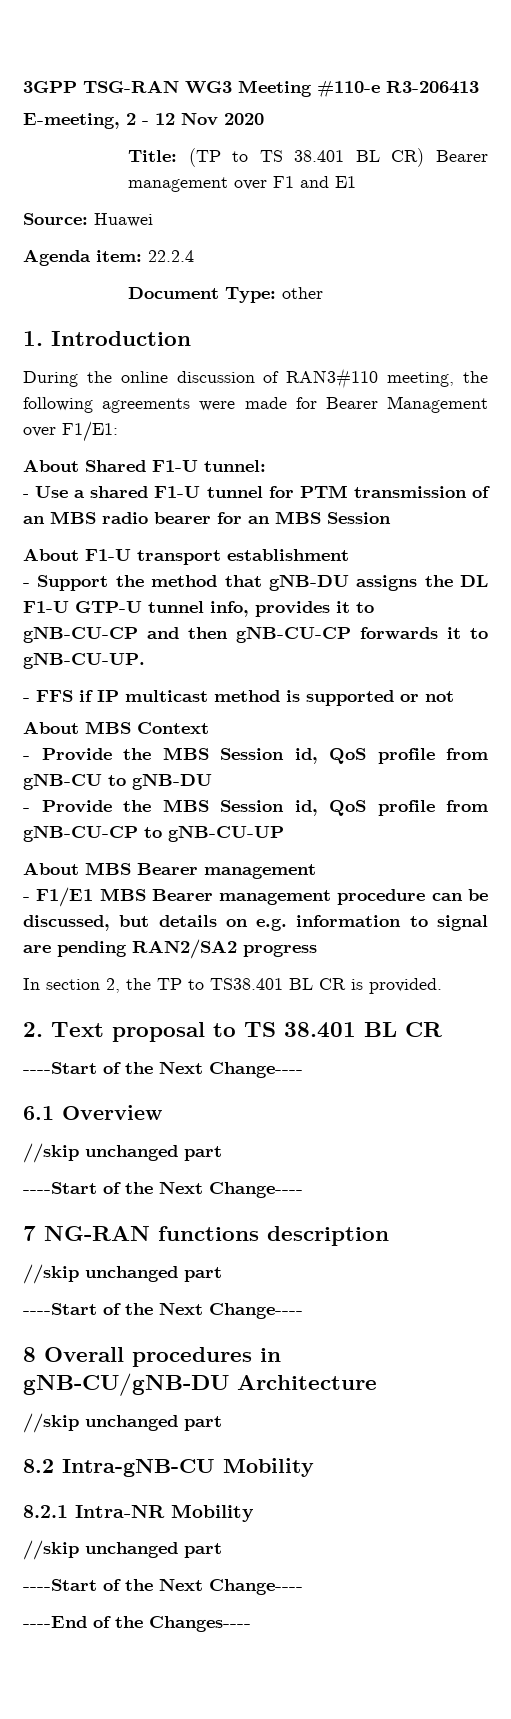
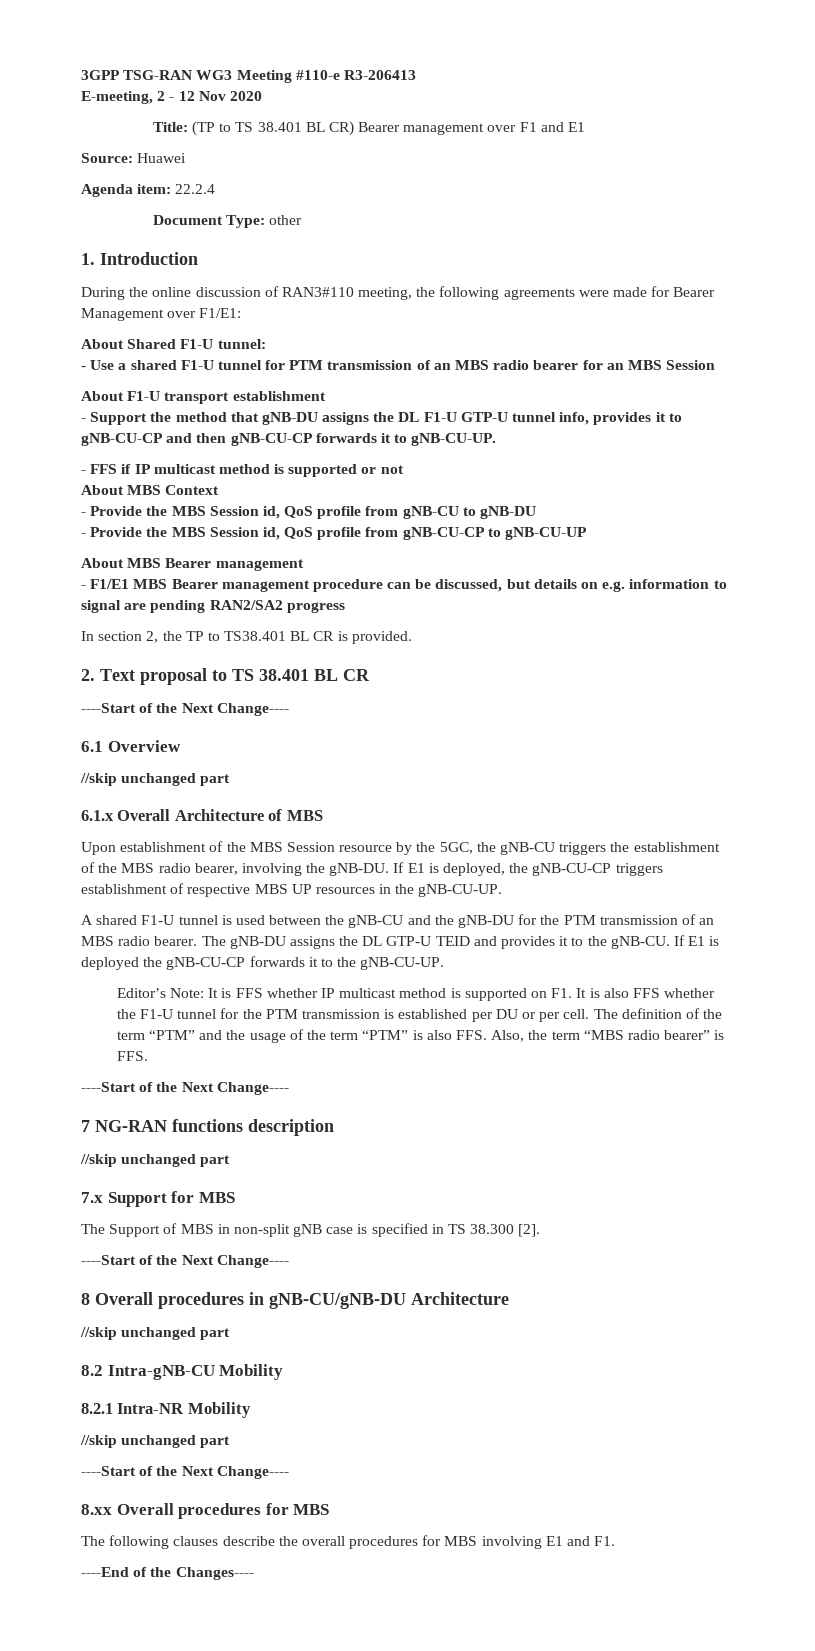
+ 6.1.x Overall Architecture of MBS
+ Upon establishment of the MBS Session resource by the 5GC, the gNB-CU triggers the establishment of the MBS radio bearer, involving the gNB-DU. If E1 is deployed, the gNB-CU-CP triggers establishment of respective MBS UP resources in the gNB-CU-UP.
+ A shared F1-U tunnel is used between the gNB-CU and the gNB-DU for the PTM transmission of an MBS radio bearer. The gNB-DU assigns the DL GTP-U TEID and provides it to the gNB-CU. If E1 is deployed the gNB-CU-CP forwards it to the gNB-CU-UP.
+ Editor’s Note: It is FFS whether IP multicast method is supported on F1. It is also FFS whether the F1-U tunnel for the PTM transmission is established per DU or per cell. The definition of the term “PTM” and the usage of the term “PTM” is also FFS. Also, the term “MBS radio bearer” is FFS.
+ 7.x Support for MBS
+ The Support of MBS in non-split gNB case is specified in TS 38.300 [2].
+ 8.xx Overall procedures for MBS
+ The following clauses describe the overall procedures for MBS involving E1 and F1.

